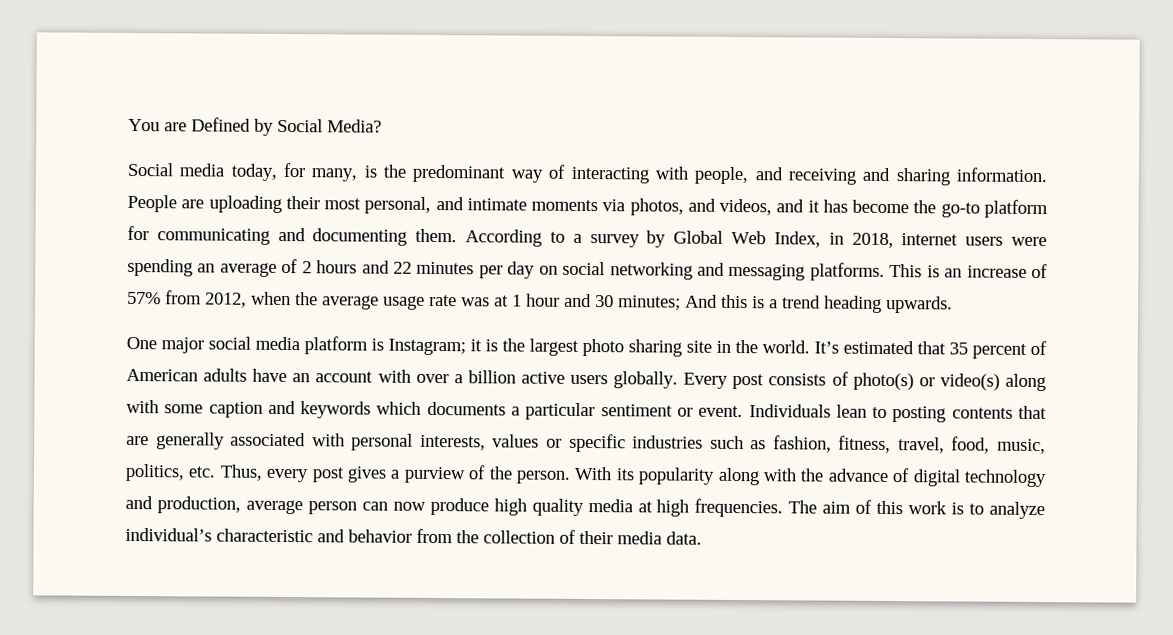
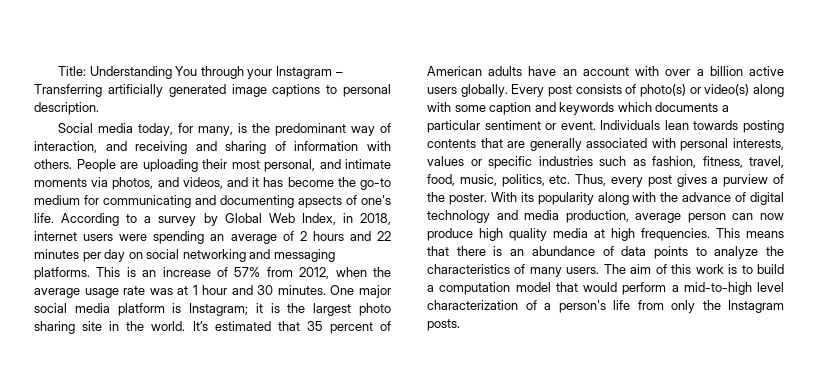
- You are Defined by Social Media?
+ Title: Understanding You through your Instagram – Transferring artificially generated image captions to personal description.
- Social media today, for many, is the predominant way of interacting with people, and receiving and sharing information.
+ Social media today, for many, is the predominant way of interaction, and receiving and sharing of information with others.
- People are uploading their most personal, and intimate moments via photos, and videos, and it has become the go-to platform for communicating and documenting them.
+ People are uploading their most personal, and intimate moments via photos, and videos, and it has become the go-to medium for communicating and documenting apsects of one's life.
- This is an increase of 57% from 2012, when the average usage rate was at 1 hour and 30 minutes; And this is a trend heading upwards.
- One major social media platform is Instagram; it is the largest photo sharing site in the world.
+ This is an increase of 57% from 2012, when the average usage rate was at 1 hour and 30 minutes. One major social media platform is Instagram; it is the largest photo sharing site in the world.
- Individuals lean to posting contents that are generally associated with personal interests, values or specific industries such as fashion, fitness, travel, food, music, politics, etc. Thus, every post gives a purview of the person.
+ Individuals lean towards posting contents that are generally associated with personal interests, values or specific industries such as fashion, fitness, travel, food, music, politics, etc. Thus, every post gives a purview of the poster.
- With its popularity along with the advance of digital technology and production, average person can now produce high quality media at high frequencies.
+ With its popularity along with the advance of digital technology and media production, average person can now produce high quality media at high frequencies.
+ This means that there is an abundance of data points to analyze the characteristics of many users.
- The aim of this work is to analyze individual’s characteristic and behavior from the collection of their media data.
+ The aim of this work is to build a computation model that would perform a mid-to-high level characterization of a person's life from only the Instagram posts.

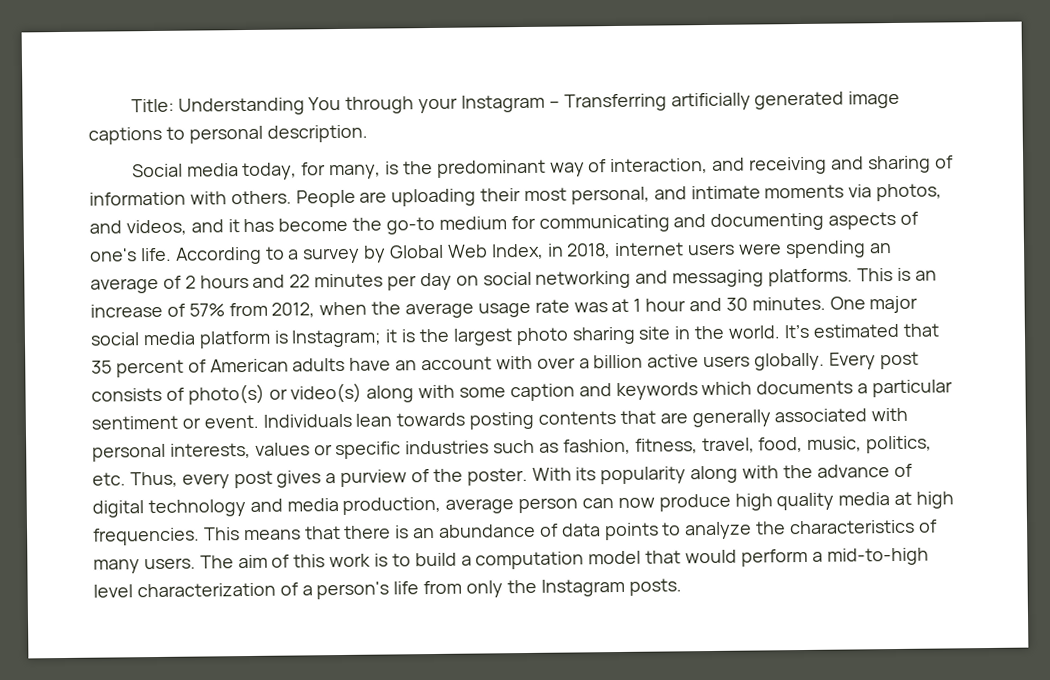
- People are uploading their most personal, and intimate moments via photos, and videos, and it has become the go-to medium for communicating and documenting apsects of one's life.
+ People are uploading their most personal, and intimate moments via photos, and videos, and it has become the go-to medium for communicating and documenting aspects of one's life.

